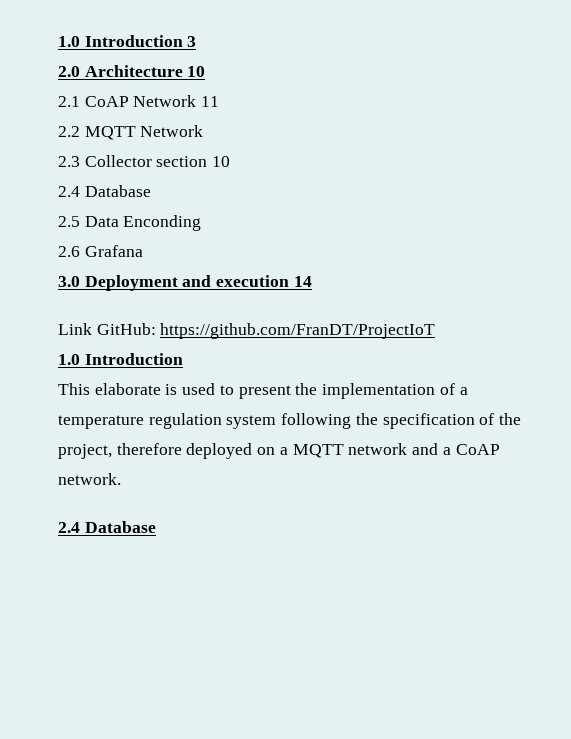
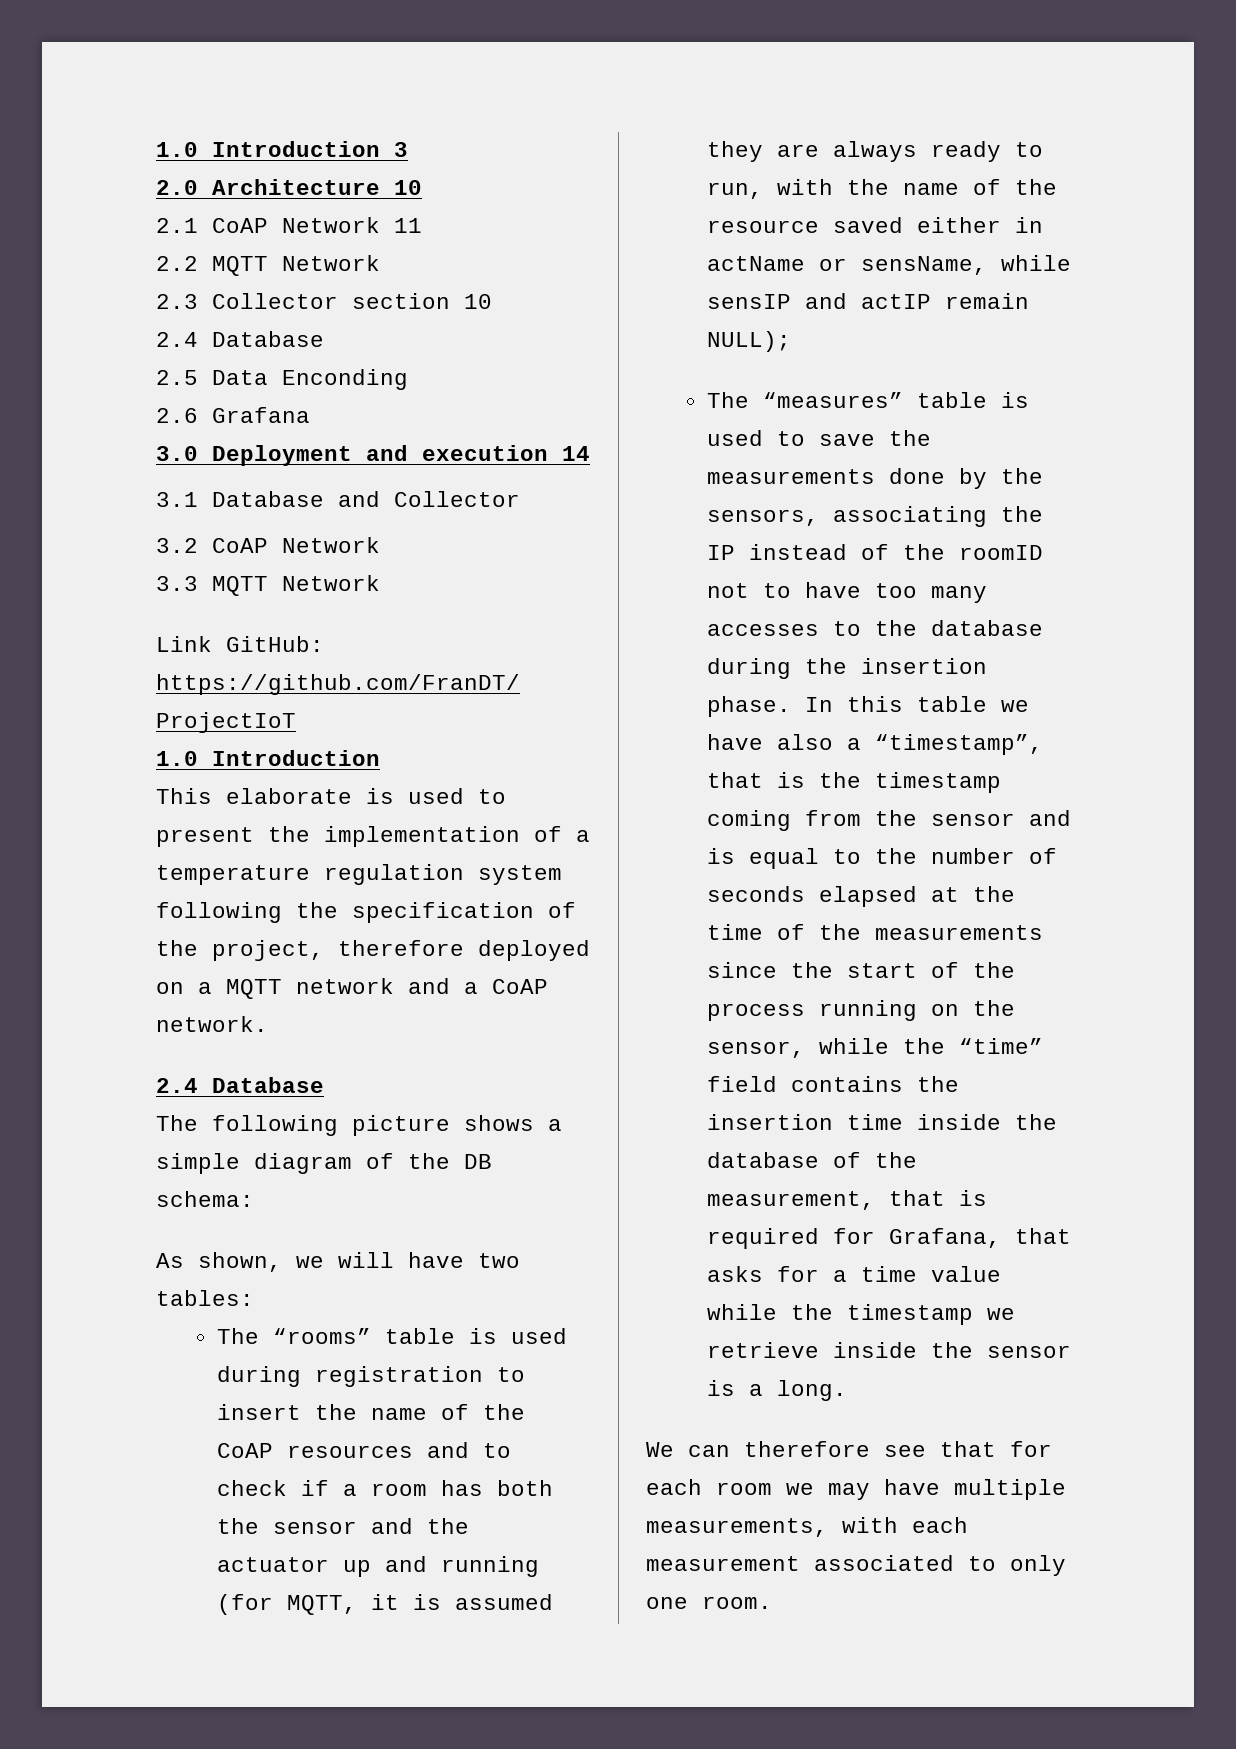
+ 3.1 Database and Collector
+ 3.2 CoAP Network
+ 3.3 MQTT Network
+ The following picture shows a simple diagram of the DB schema:
+ As shown, we will have two tables:
+ The “rooms” table is used during registration to insert the name of the CoAP resources and to check if a room has both the sensor and the actuator up and running (for MQTT, it is assumed they are always ready to run, with the name of the resource saved either in actName or sensName, while sensIP and actIP remain NULL);
+ The “measures” table is used to save the measurements done by the sensors, associating the IP instead of the roomID not to have too many accesses to the database during the insertion phase. In this table we have also a “timestamp”, that is the timestamp coming from the sensor and is equal to the number of seconds elapsed at the time of the measurements since the start of the process running on the sensor, while the “time” field contains the insertion time inside the database of the measurement, that is required for Grafana, that asks for a time value while the timestamp we retrieve inside the sensor is a long.
+ We can therefore see that for each room we may have multiple measurements, with each measurement associated to only one room.

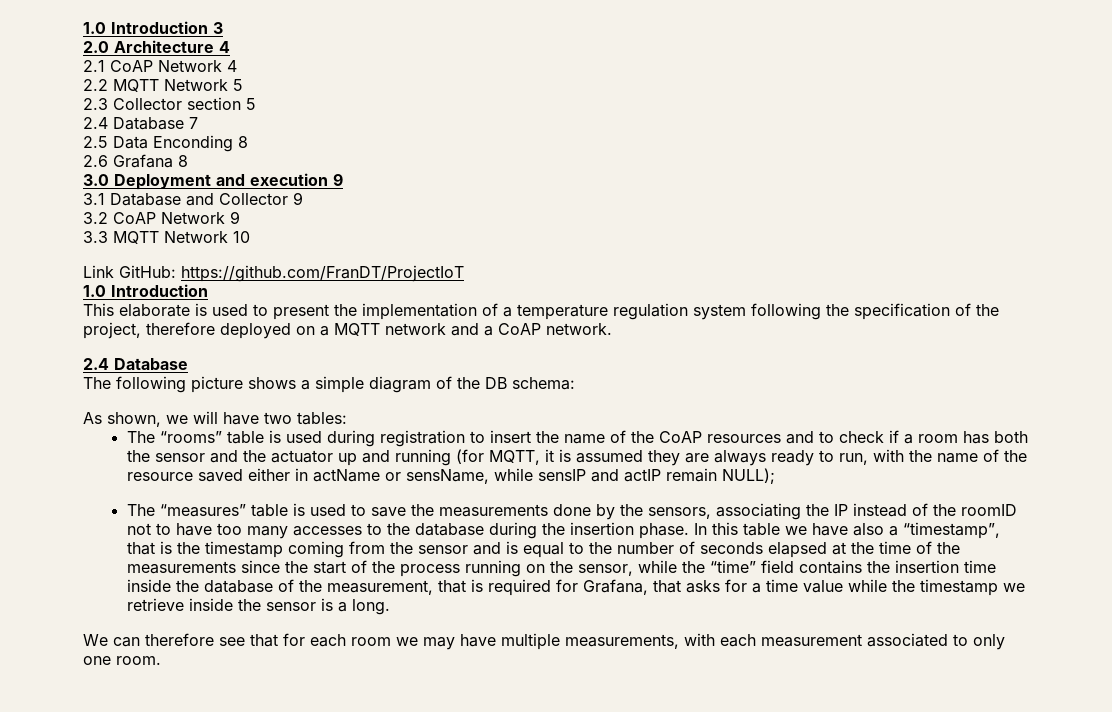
- 2.0 Architecture 10
+ 2.0 Architecture 4
- 2.1 CoAP Network 11
+ 2.1 CoAP Network 4
- 2.2 MQTT Network
+ 2.2 MQTT Network 5
- 2.3 Collector section 10
- 2.4 Database
+ 2.3 Collector section 5
+ 2.4 Database 7
- 2.5 Data Enconding
+ 2.5 Data Enconding 8
- 2.6 Grafana
+ 2.6 Grafana 8
- 3.0 Deployment and execution 14
+ 3.0 Deployment and execution 9
- 3.1 Database and Collector
+ 3.1 Database and Collector 9
- 3.2 CoAP Network
+ 3.2 CoAP Network 9
- 3.3 MQTT Network
+ 3.3 MQTT Network 10

